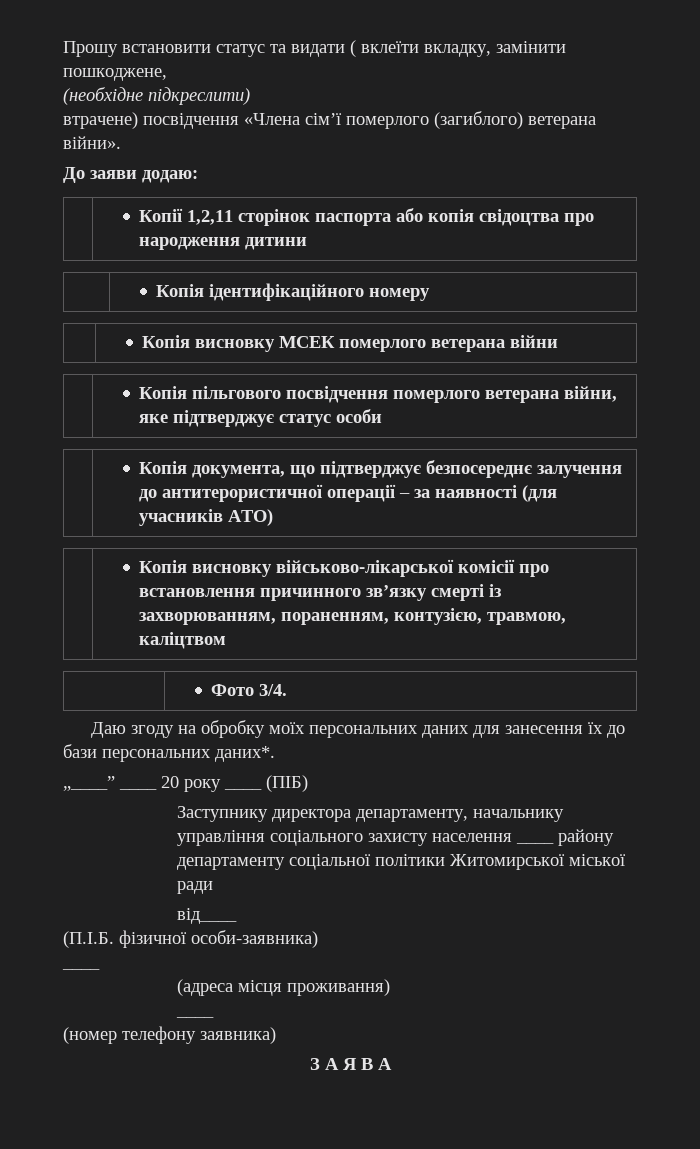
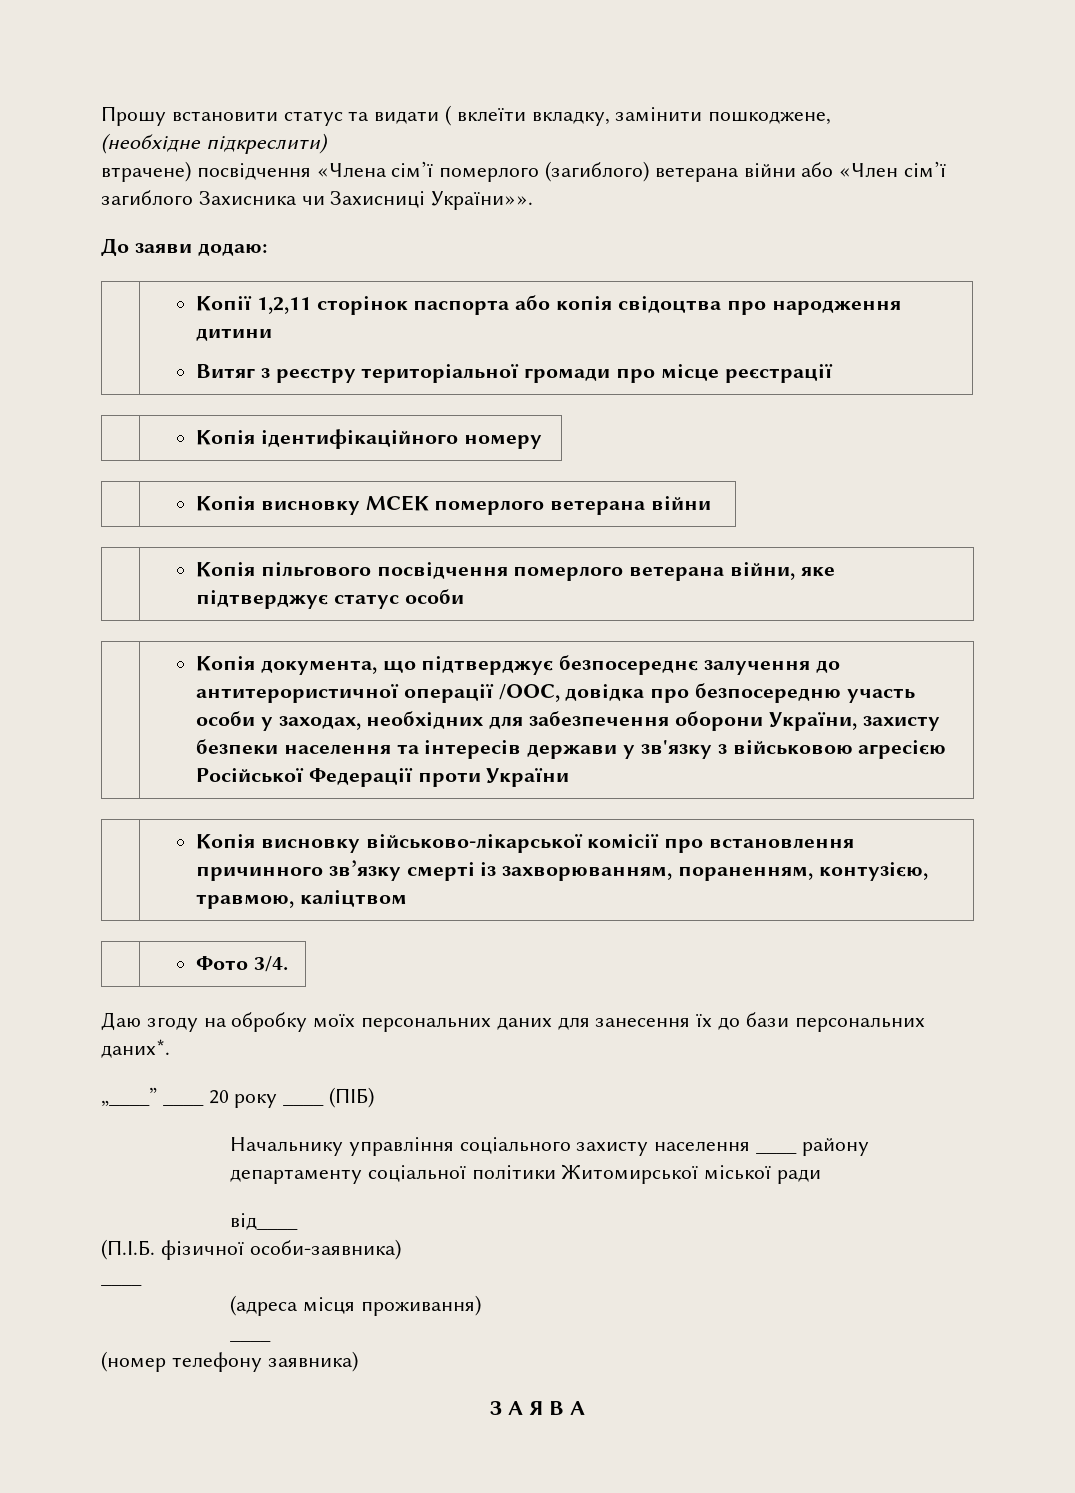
- втрачене) посвідчення «Члена сім’ї померлого (загиблого) ветерана війни».
+ втрачене) посвідчення «Члена сім’ї померлого (загиблого) ветерана війни або «Член сім’ї загиблого Захисника чи Захисниці України»».
  | Копії 1,2,11 сторінок паспорта або копія свідоцтва про народження дитини
+ Витяг з реєстру територіальної громади про місце реєстрації
- | Копія документа, що підтверджує безпосереднє залучення до антитерористичної операції – за наявності (для учасників АТО)
+ | Копія документа, що підтверджує безпосереднє залучення до антитерористичної операції /ООС, довідка про безпосередню участь особи у заходах, необхідних для забезпечення оборони України, захисту безпеки населення та інтересів держави у зв'язку з військовою агресією Російської Федерації проти України
- Заступнику директора департаменту, начальнику управління соціального захисту населення ____ району департаменту соціальної політики Житомирської міської ради
+ Начальнику управління соціального захисту населення ____ району департаменту соціальної політики Житомирської міської ради

